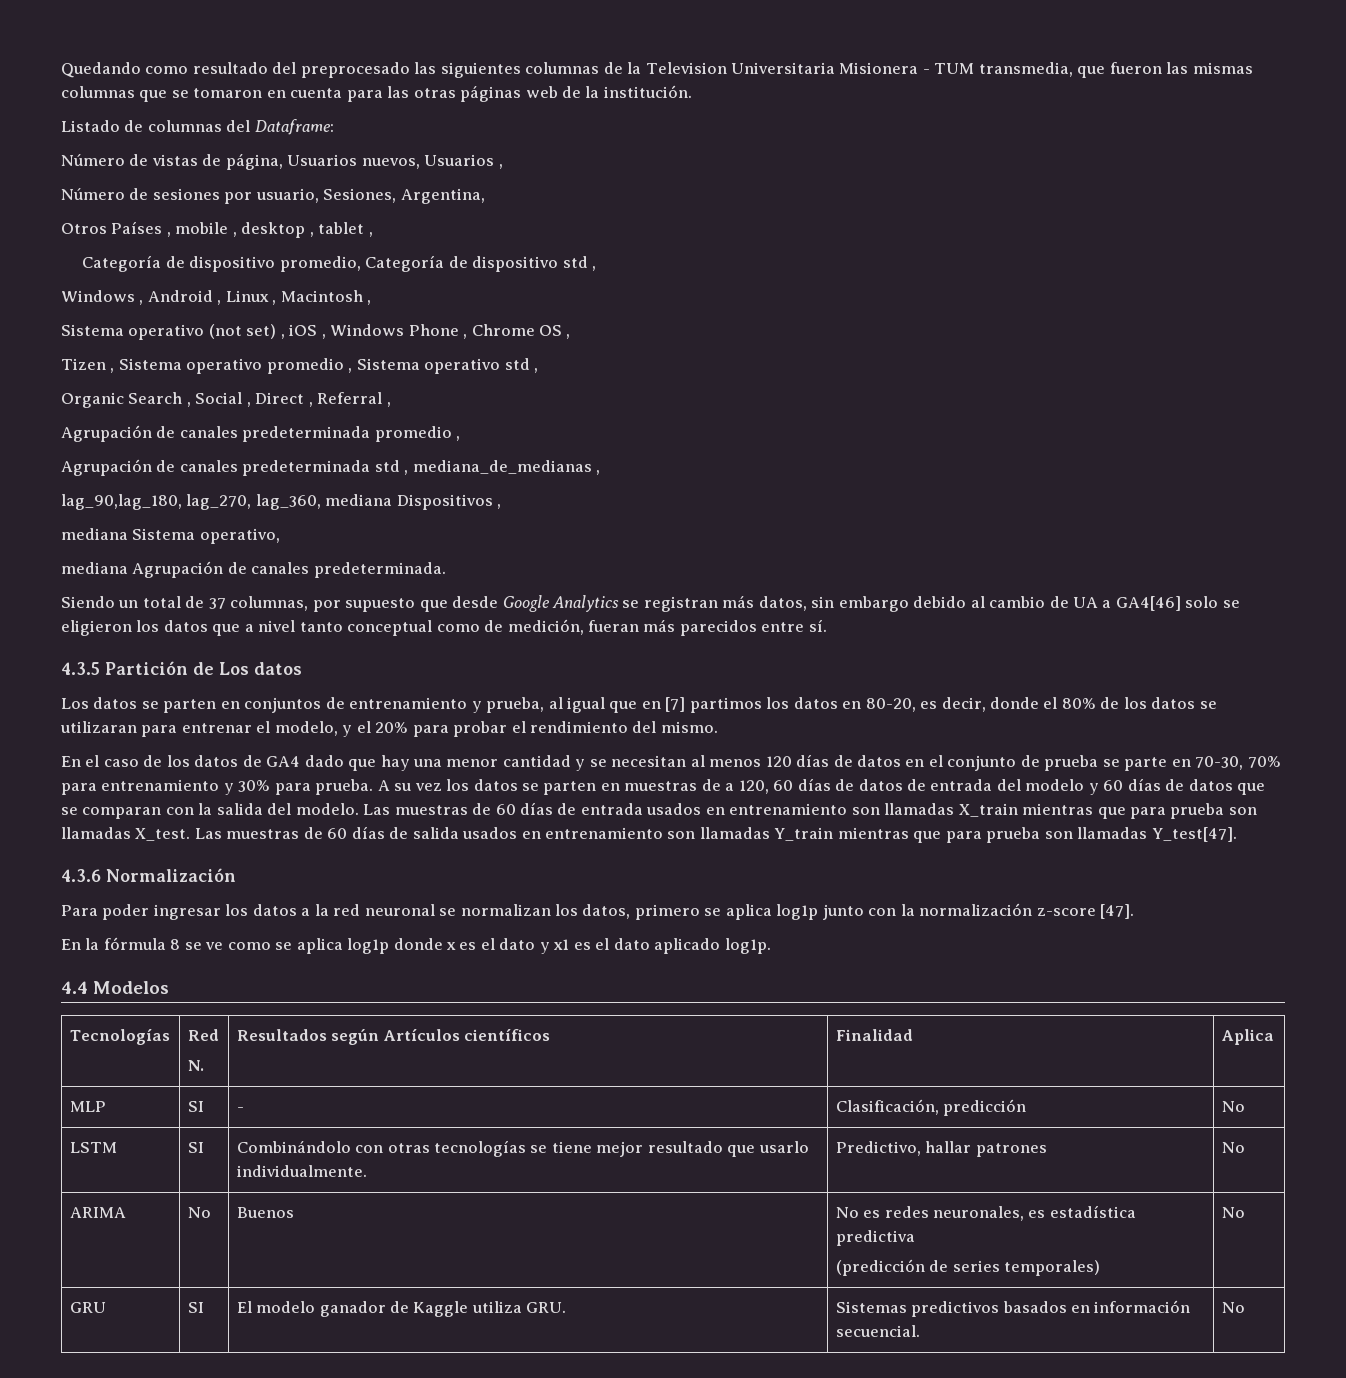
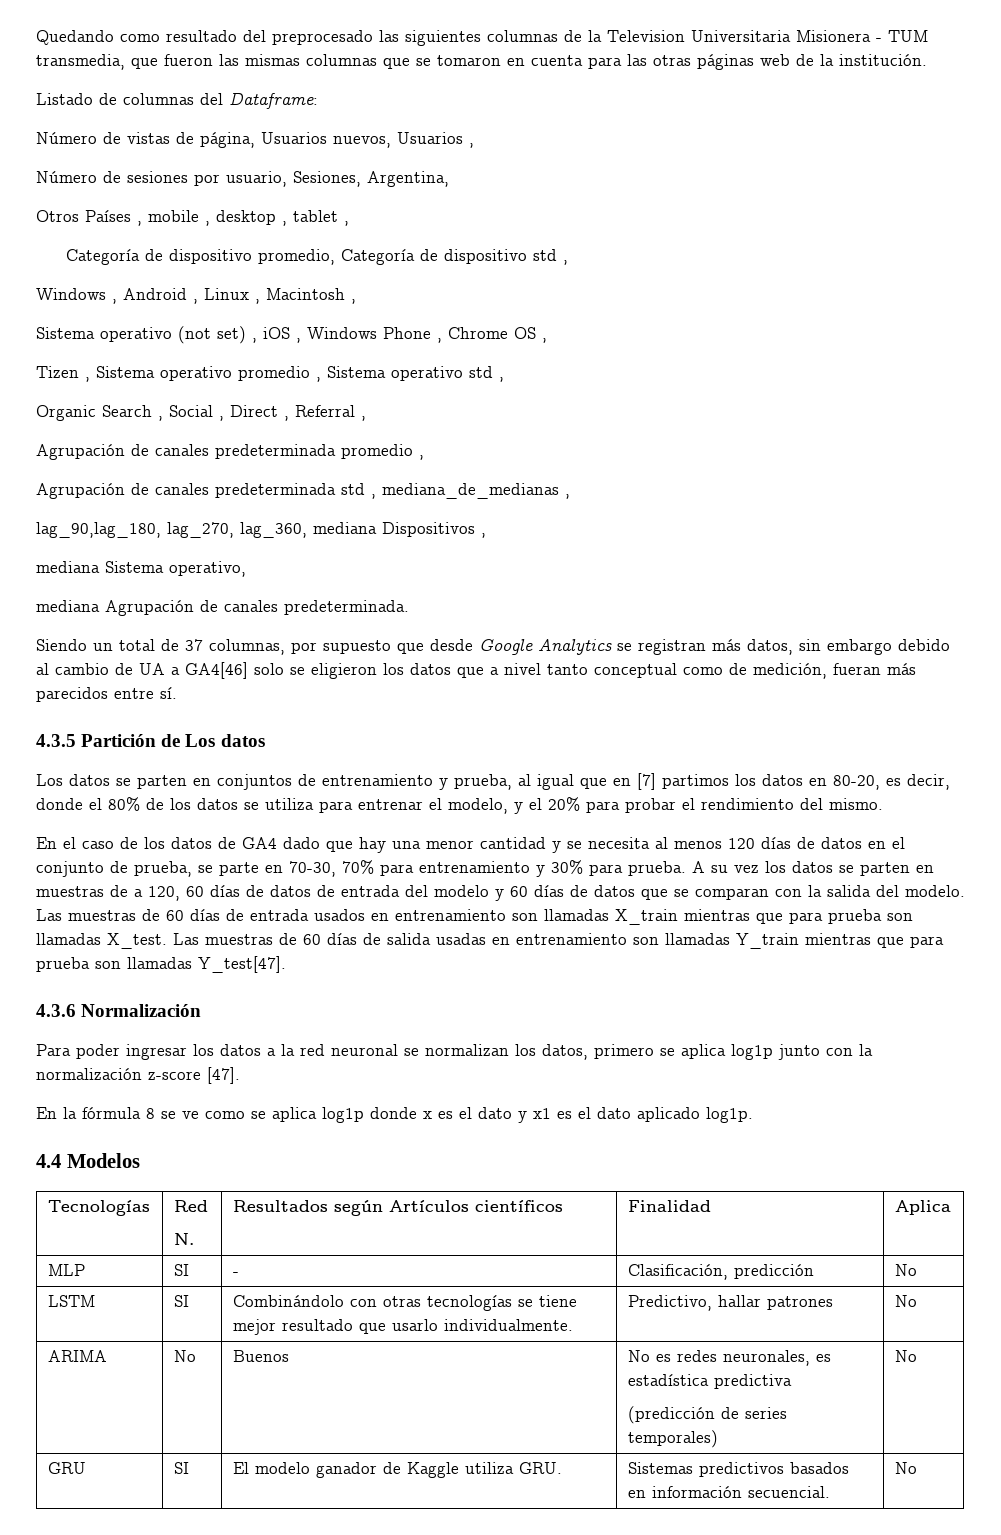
- Los datos se parten en conjuntos de entrenamiento y prueba, al igual que en [7] partimos los datos en 80-20, es decir, donde el 80% de los datos se utilizaran para entrenar el modelo, y el 20% para probar el rendimiento del mismo.
+ Los datos se parten en conjuntos de entrenamiento y prueba, al igual que en [7] partimos los datos en 80-20, es decir, donde el 80% de los datos se utiliza para entrenar el modelo, y el 20% para probar el rendimiento del mismo.
- En el caso de los datos de GA4 dado que hay una menor cantidad y se necesitan al menos 120 días de datos en el conjunto de prueba se parte en 70-30, 70% para entrenamiento y 30% para prueba.
+ En el caso de los datos de GA4 dado que hay una menor cantidad y se necesita al menos 120 días de datos en el conjunto de prueba, se parte en 70-30, 70% para entrenamiento y 30% para prueba.
- Las muestras de 60 días de salida usados en entrenamiento son llamadas Y_train mientras que para prueba son llamadas Y_test[47].
+ Las muestras de 60 días de salida usadas en entrenamiento son llamadas Y_train mientras que para prueba son llamadas Y_test[47].

